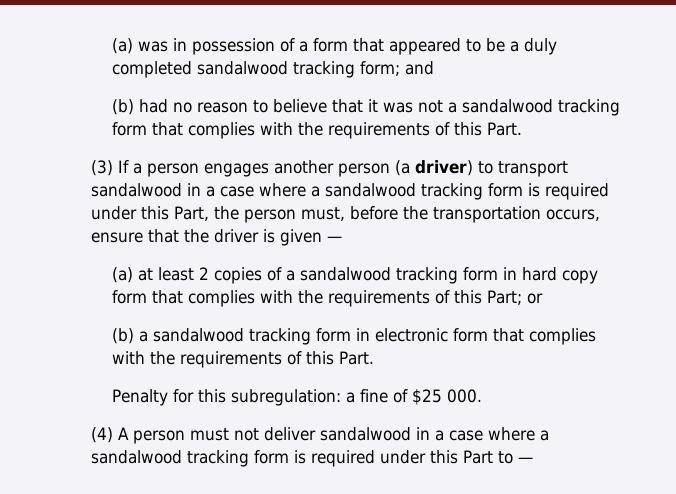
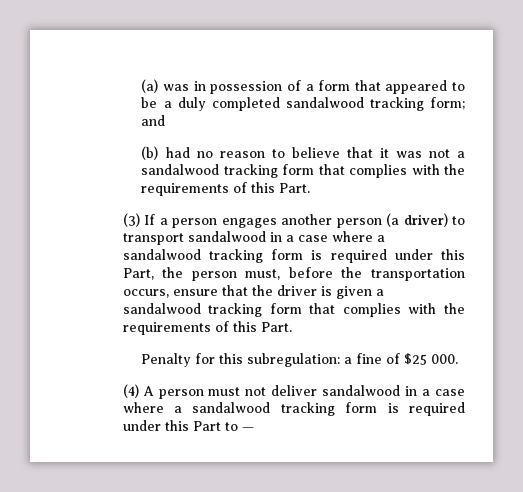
- (3) If a person engages another person (a driver) to transport sandalwood in a case where a sandalwood tracking form is required under this Part, the person must, before the transportation occurs, ensure that the driver is given —
- (a) at least 2 copies of a sandalwood tracking form in hard copy form that complies with the requirements of this Part; or
- (b) a sandalwood tracking form in electronic form that complies with the requirements of this Part.
+ (3) If a person engages another person (a driver) to transport sandalwood in a case where a sandalwood tracking form is required under this Part, the person must, before the transportation occurs, ensure that the driver is given a sandalwood tracking form that complies with the requirements of this Part.

